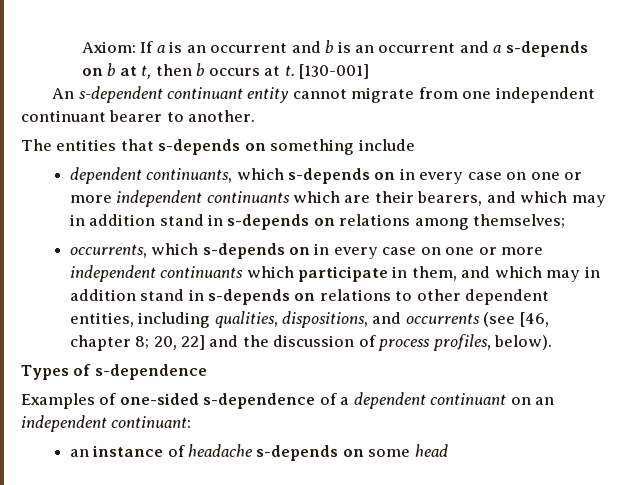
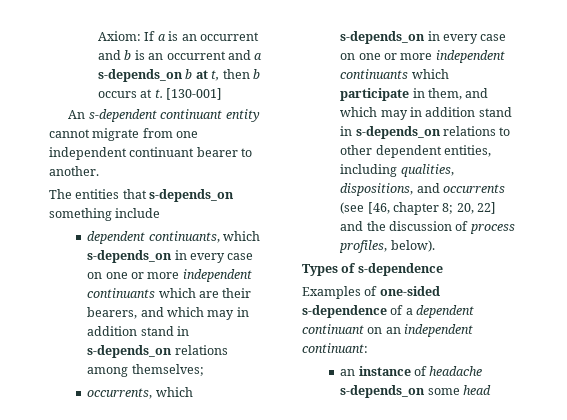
- Axiom: If a is an occurrent and b is an occurrent and a s-depends on b at t, then b occurs at t.
+ Axiom: If a is an occurrent and b is an occurrent and a s-depends_on b at t, then b occurs at t.
- The entities that s-depends on something include
+ The entities that s-depends_on something include
- dependent continuants, which s-depends on in every case on one or more independent continuants which are their bearers, and which may in addition stand in s-depends on relations among themselves;
+ dependent continuants, which s-depends_on in every case on one or more independent continuants which are their bearers, and which may in addition stand in s-depends_on relations among themselves;
- occurrents, which s-depends on in every case on one or more independent continuants which participate in them, and which may in addition stand in s-depends on relations to other dependent entities, including qualities, dispositions, and occurrents (see [46, chapter 8; 20, 22] and the discussion of process profiles, below).
+ occurrents, which s-depends_on in every case on one or more independent continuants which participate in them, and which may in addition stand in s-depends_on relations to other dependent entities, including qualities, dispositions, and occurrents (see [46, chapter 8; 20, 22] and the discussion of process profiles, below).
- an instance of headache s-depends on some head
+ an instance of headache s-depends_on some head

